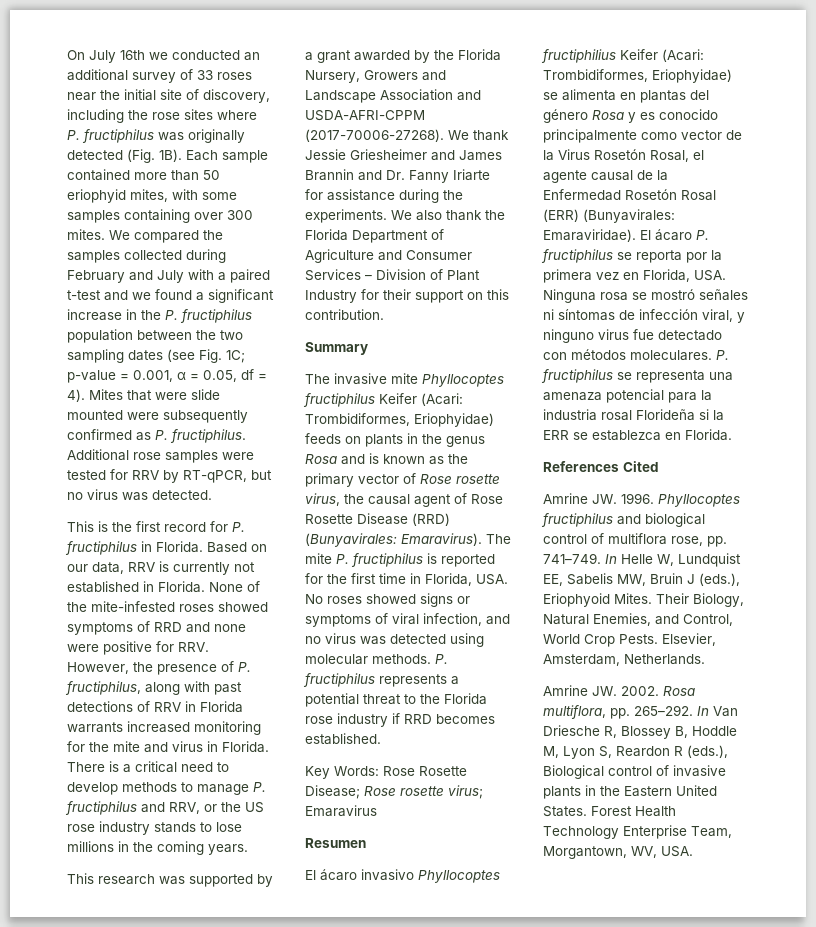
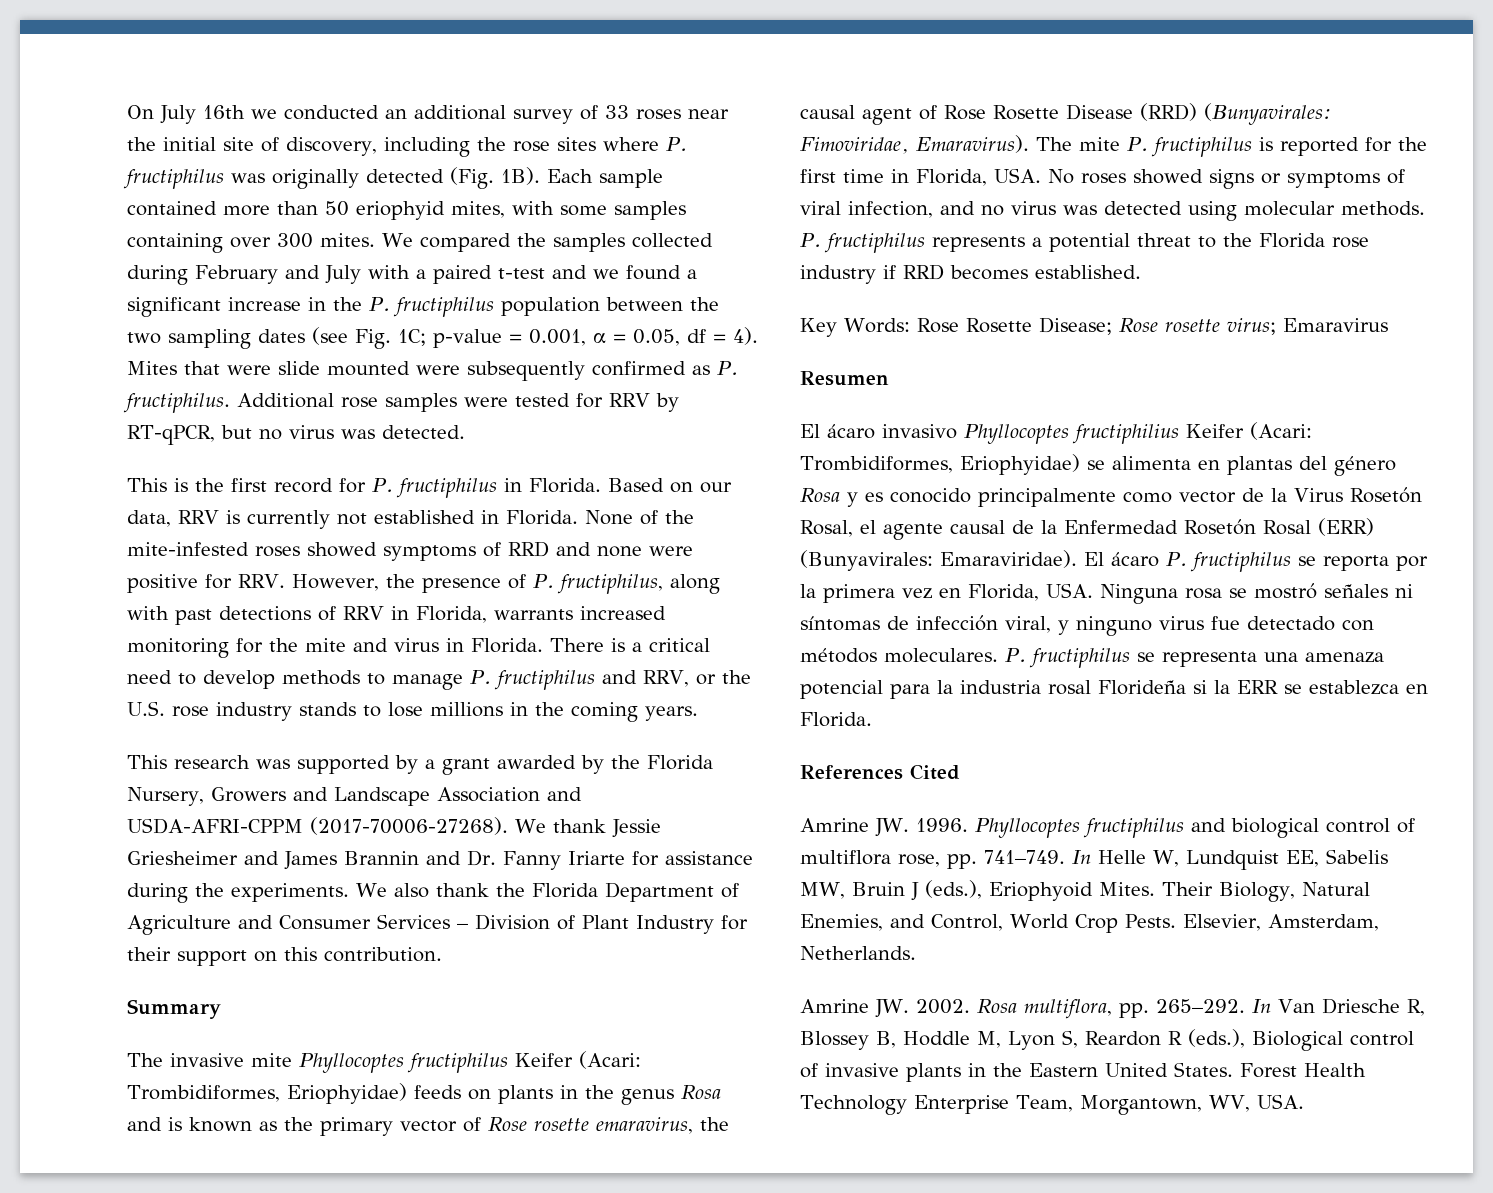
- None of the mite-infested roses showed symptoms of RRD and none were positive for RRV. However, the presence of P. fructiphilus, along with past detections of RRV in Florida warrants increased monitoring for the mite and virus in Florida.
+ None of the mite-infested roses showed symptoms of RRD and none were positive for RRV. However, the presence of P. fructiphilus, along with past detections of RRV in Florida, warrants increased monitoring for the mite and virus in Florida.
- There is a critical need to develop methods to manage P. fructiphilus and RRV, or the US rose industry stands to lose millions in the coming years.
+ There is a critical need to develop methods to manage P. fructiphilus and RRV, or the U.S. rose industry stands to lose millions in the coming years.
- The invasive mite Phyllocoptes fructiphilus Keifer (Acari: Trombidiformes, Eriophyidae) feeds on plants in the genus Rosa and is known as the primary vector of Rose rosette virus, the causal agent of Rose Rosette Disease (RRD) (Bunyavirales: Emaravirus).
+ The invasive mite Phyllocoptes fructiphilus Keifer (Acari: Trombidiformes, Eriophyidae) feeds on plants in the genus Rosa and is known as the primary vector of Rose rosette emaravirus, the causal agent of Rose Rosette Disease (RRD) (Bunyavirales: Fimoviridae, Emaravirus).

